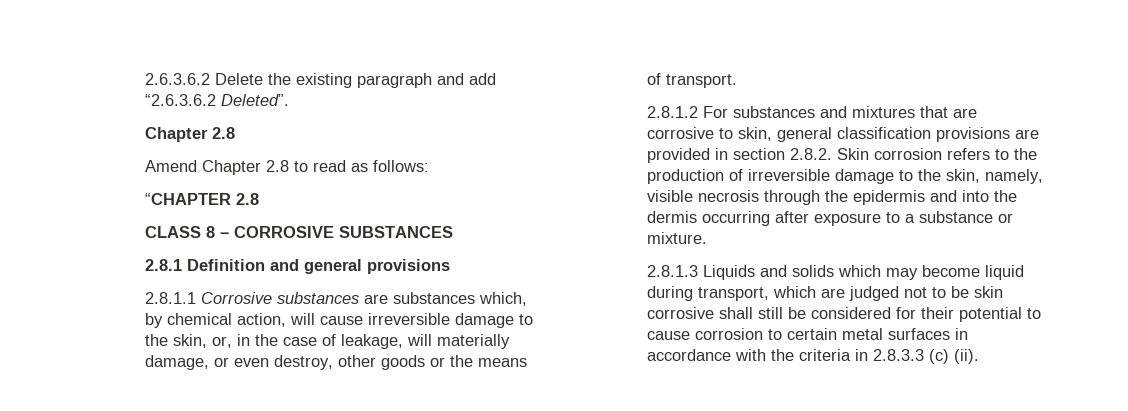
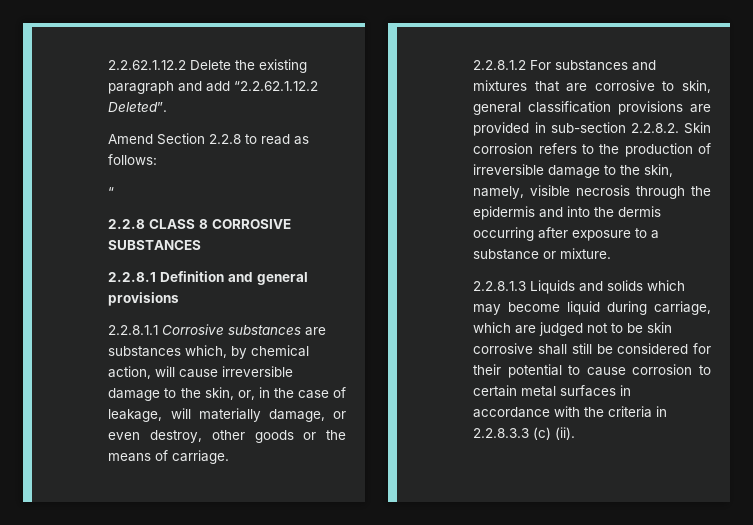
- 2.6.3.6.2 Delete the existing paragraph and add “2.6.3.6.2 Deleted”.
- Chapter 2.8
+ 2.2.62.1.12.2 Delete the existing paragraph and add “2.2.62.1.12.2 Deleted”.
- Amend Chapter 2.8 to read as follows:
+ Amend Section 2.2.8 to read as follows:
- “CHAPTER 2.8
- CLASS 8 – CORROSIVE SUBSTANCES
+ “
+ 2.2.8 CLASS 8 CORROSIVE SUBSTANCES
- 2.8.1 Definition and general provisions
+ 2.2.8.1 Definition and general provisions
- 2.8.1.1 Corrosive substances are substances which, by chemical action, will cause irreversible damage to the skin, or, in the case of leakage, will materially damage, or even destroy, other goods or the means of transport.
- 2.8.1.2 For substances and mixtures that are corrosive to skin, general classification provisions are provided in section 2.8.2. Skin corrosion refers to the production of irreversible damage to the skin, namely, visible necrosis through the epidermis and into the dermis occurring after exposure to a substance or mixture.
+ 2.2.8.1.1 Corrosive substances are substances which, by chemical action, will cause irreversible damage to the skin, or, in the case of leakage, will materially damage, or even destroy, other goods or the means of carriage.
+ 2.2.8.1.2 For substances and mixtures that are corrosive to skin, general classification provisions are provided in sub-section 2.2.8.2. Skin corrosion refers to the production of irreversible damage to the skin, namely, visible necrosis through the epidermis and into the dermis occurring after exposure to a substance or mixture.
- 2.8.1.3 Liquids and solids which may become liquid during transport, which are judged not to be skin corrosive shall still be considered for their potential to cause corrosion to certain metal surfaces in accordance with the criteria in 2.8.3.3 (c) (ii).
+ 2.2.8.1.3 Liquids and solids which may become liquid during carriage, which are judged not to be skin corrosive shall still be considered for their potential to cause corrosion to certain metal surfaces in accordance with the criteria in 2.2.8.3.3 (c) (ii).

